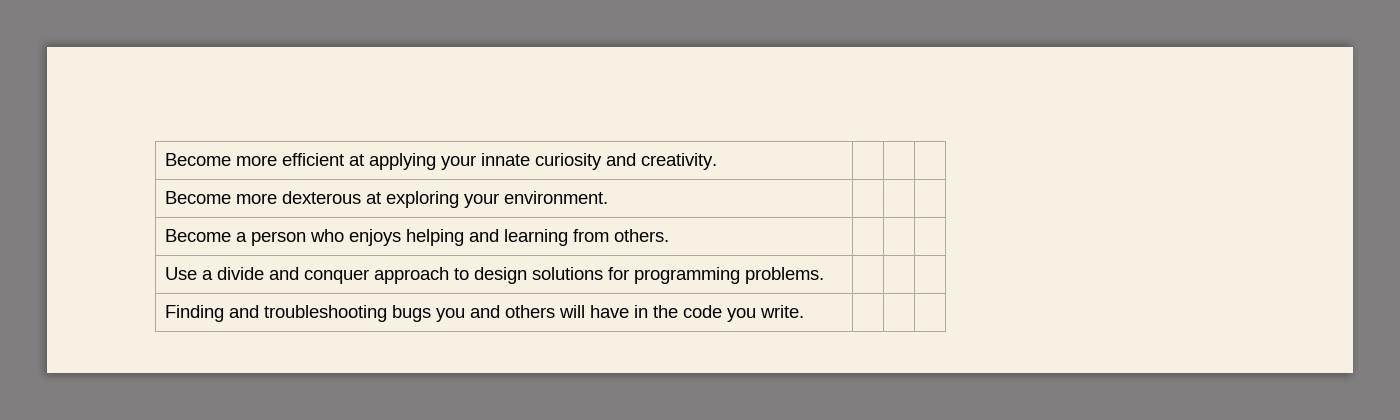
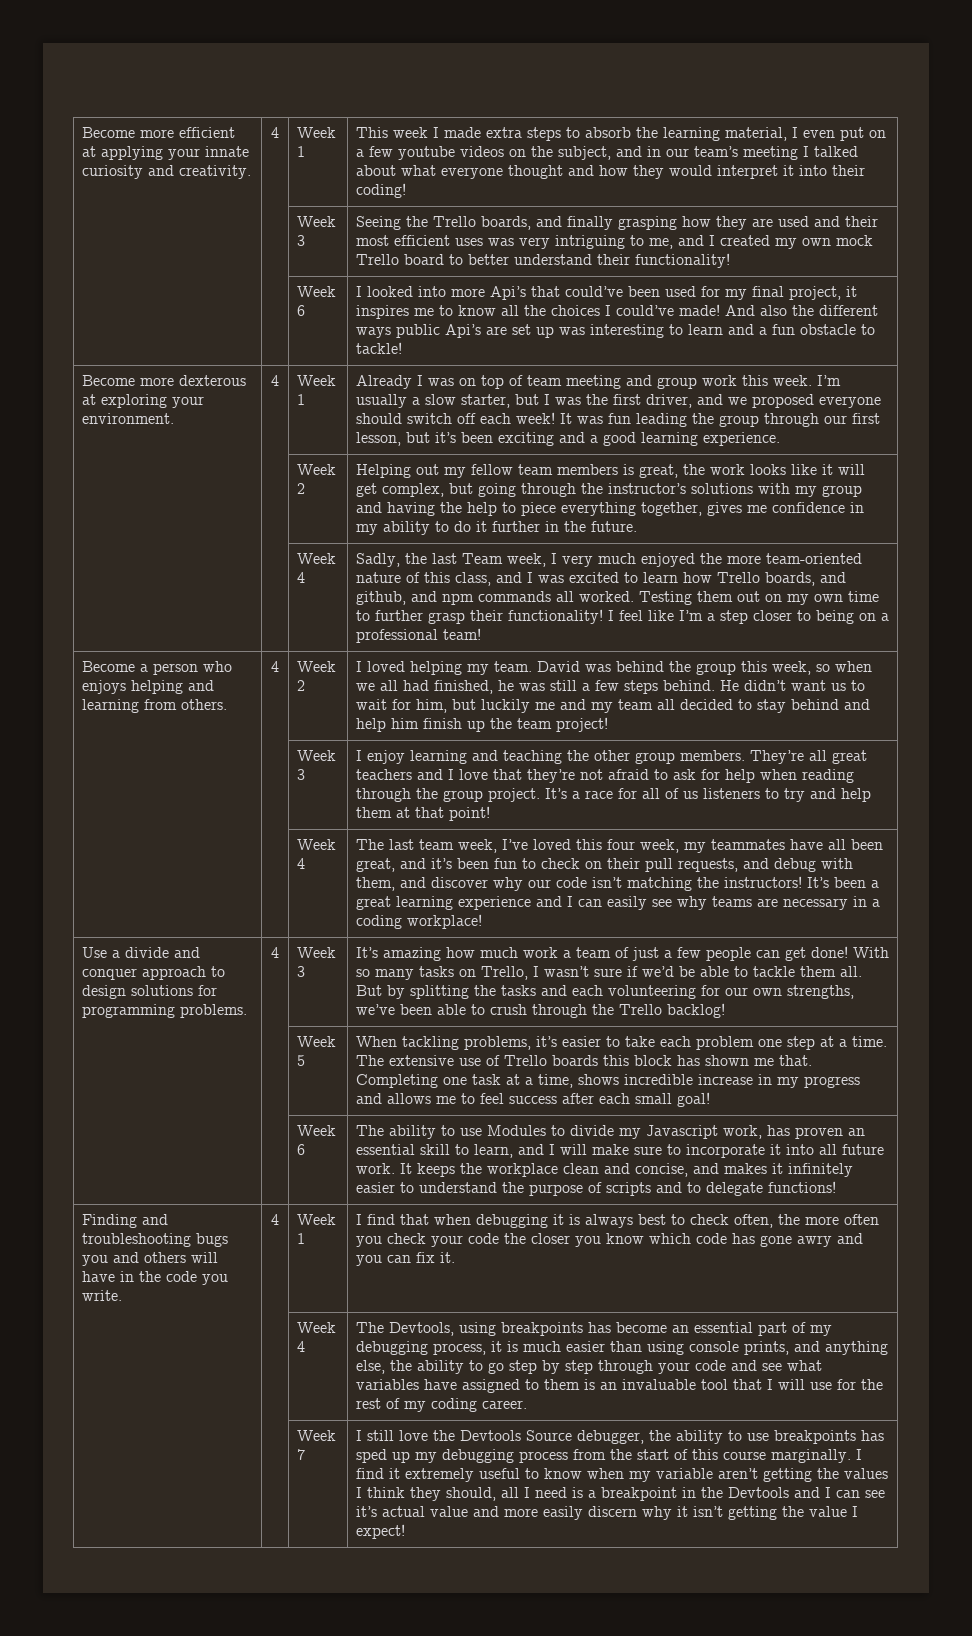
+ 4 | Week 1 | This week I made extra steps to absorb the learning material, I even put on a few youtube videos on the subject, and in our team’s meeting I talked about what everyone thought and how they would interpret it into their coding!
+ | | Week 3 | Seeing the Trello boards, and finally grasping how they are used and their most efficient uses was very intriguing to me, and I created my own mock Trello board to better understand their functionality!
+ | | Week 6 | I looked into more Api’s that could’ve been used for my final project, it inspires me to know all the choices I could’ve made! And also the different ways public Api’s are set up was interesting to learn and a fun obstacle to tackle!
+ 4 | Week 1 | Already I was on top of team meeting and group work this week. I’m usually a slow starter, but I was the first driver, and we proposed everyone should switch off each week! It was fun leading the group through our first lesson, but it’s been exciting and a good learning experience.
+ | | Week 2 | Helping out my fellow team members is great, the work looks like it will get complex, but going through the instructor’s solutions with my group and having the help to piece everything together, gives me confidence in my ability to do it further in the future.
+ | | Week 4 | Sadly, the last Team week, I very much enjoyed the more team-oriented nature of this class, and I was excited to learn how Trello boards, and github, and npm commands all worked. Testing them out on my own time to further grasp their functionality! I feel like I’m a step closer to being on a professional team!
+ 4 | Week 2 | I loved helping my team. David was behind the group this week, so when we all had finished, he was still a few steps behind. He didn’t want us to wait for him, but luckily me and my team all decided to stay behind and help him finish up the team project!
+ | | Week 3 | I enjoy learning and teaching the other group members. They’re all great teachers and I love that they’re not afraid to ask for help when reading through the group project. It’s a race for all of us listeners to try and help them at that point!
+ | | Week 4 | The last team week, I’ve loved this four week, my teammates have all been great, and it’s been fun to check on their pull requests, and debug with them, and discover why our code isn’t matching the instructors! It’s been a great learning experience and I can easily see why teams are necessary in a coding workplace!
+ 4 | Week 3 | It’s amazing how much work a team of just a few people can get done! With so many tasks on Trello, I wasn’t sure if we’d be able to tackle them all. But by splitting the tasks and each volunteering for our own strengths, we’ve been able to crush through the Trello backlog!
+ | | Week 5 | When tackling problems, it’s easier to take each problem one step at a time. The extensive use of Trello boards this block has shown me that. Completing one task at a time, shows incredible increase in my progress and allows me to feel success after each small goal!
+ | | Week 6 | The ability to use Modules to divide my Javascript work, has proven an essential skill to learn, and I will make sure to incorporate it into all future work. It keeps the workplace clean and concise, and makes it infinitely easier to understand the purpose of scripts and to delegate functions!
+ 4 | Week 1 | I find that when debugging it is always best to check often, the more often you check your code the closer you know which code has gone awry and you can fix it.
+ | | Week 4 | The Devtools, using breakpoints has become an essential part of my debugging process, it is much easier than using console prints, and anything else, the ability to go step by step through your code and see what variables have assigned to them is an invaluable tool that I will use for the rest of my coding career.
+ | | Week 7 | I still love the Devtools Source debugger, the ability to use breakpoints has sped up my debugging process from the start of this course marginally. I find it extremely useful to know when my variable aren’t getting the values I think they should, all I need is a breakpoint in the Devtools and I can see it’s actual value and more easily discern why it isn’t getting the value I expect!

